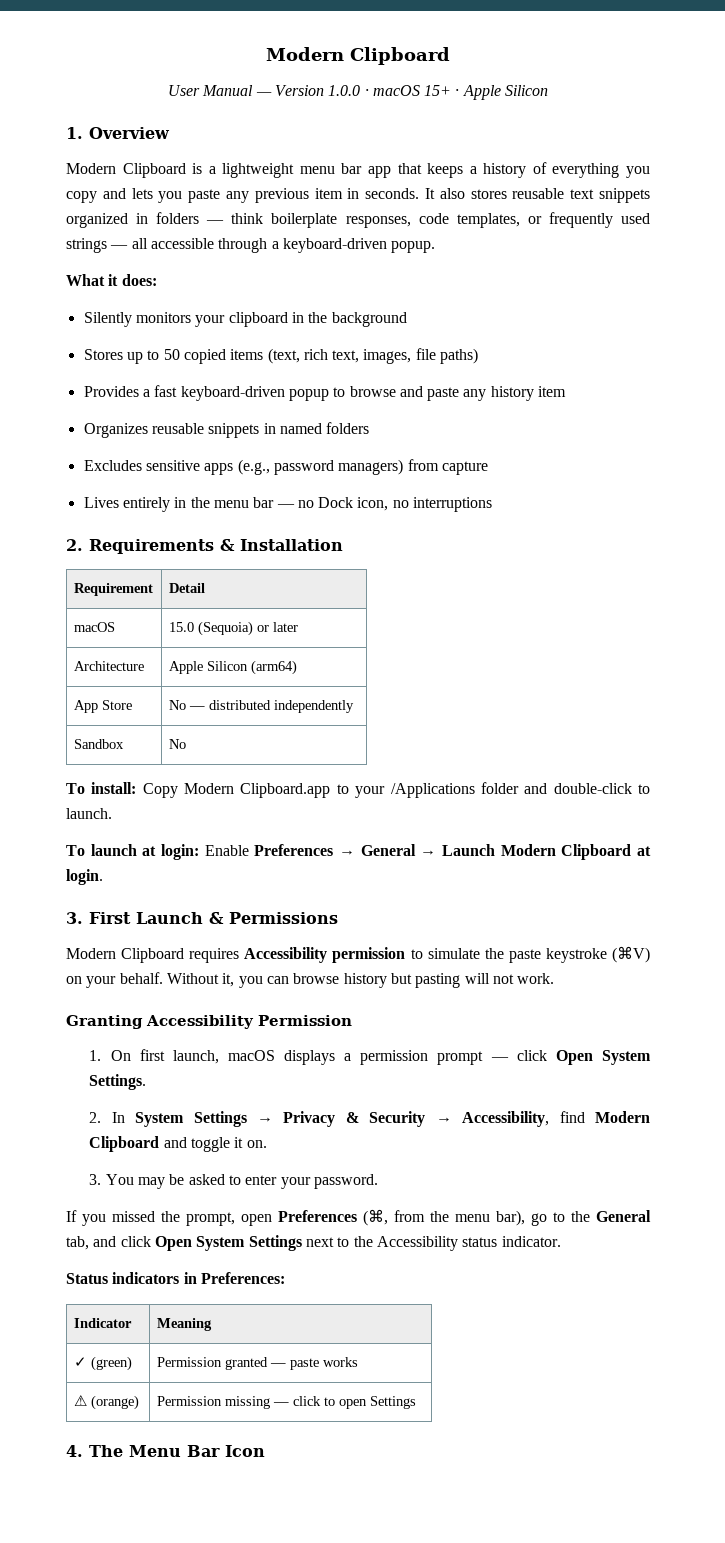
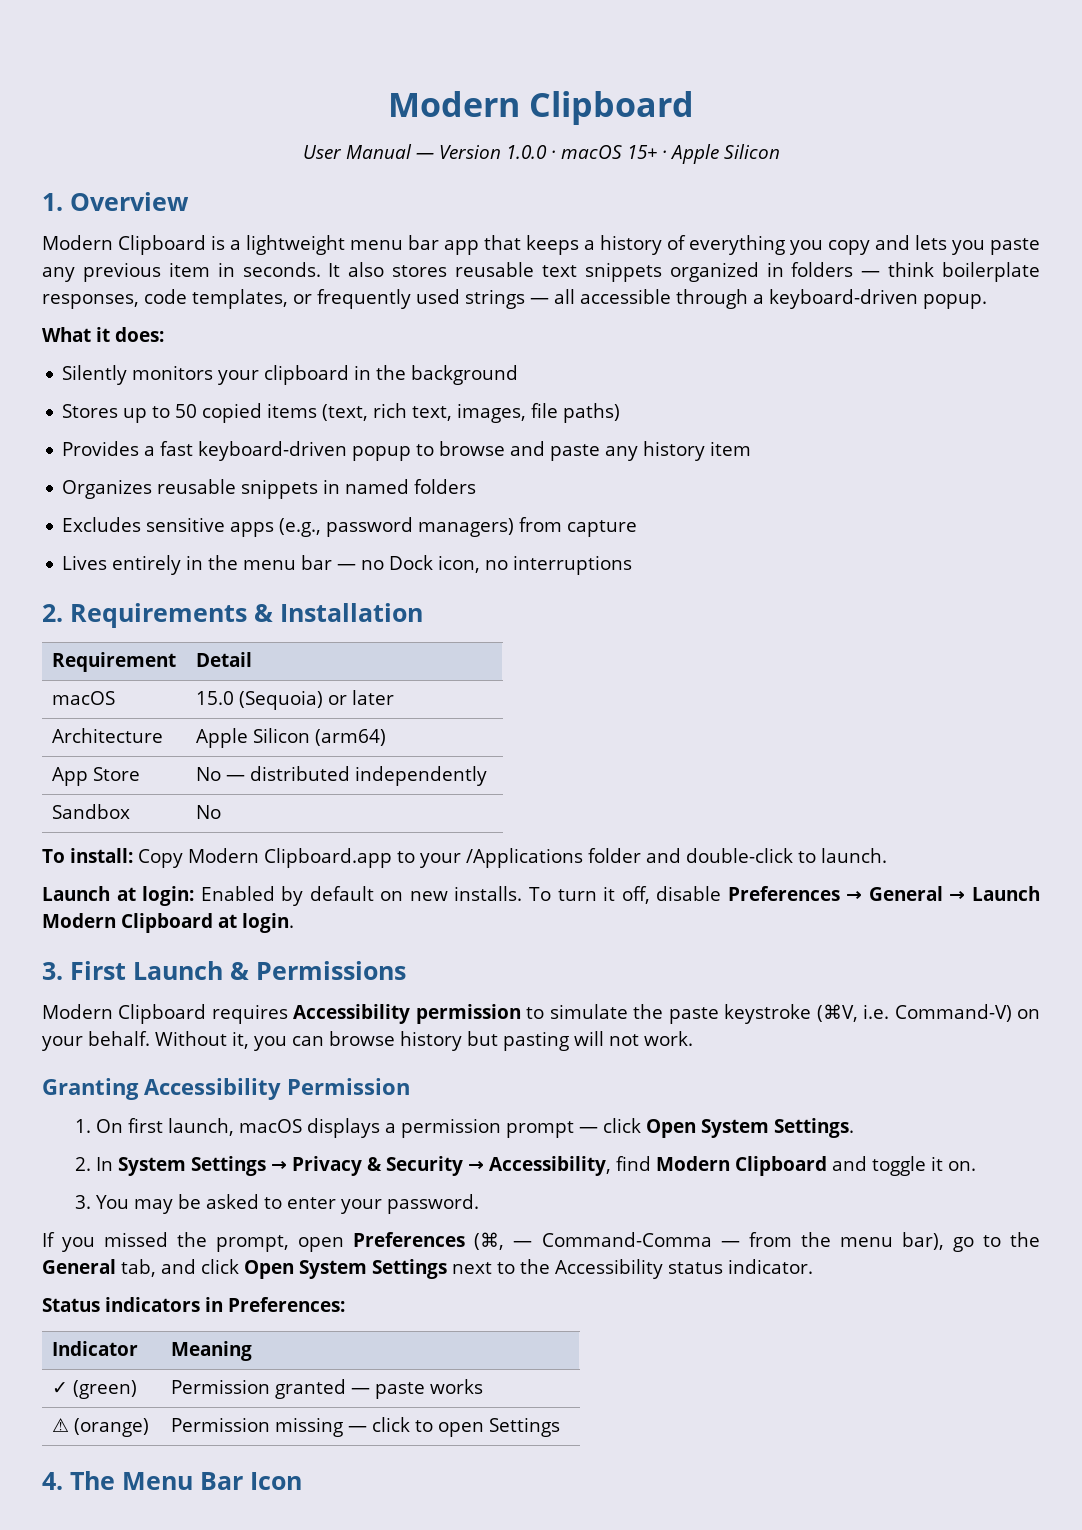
- To launch at login: Enable Preferences → General → Launch Modern Clipboard at login.
+ Launch at login: Enabled by default on new installs. To turn it off, disable Preferences → General → Launch Modern Clipboard at login.
- Modern Clipboard requires Accessibility permission to simulate the paste keystroke (⌘V) on your behalf.
+ Modern Clipboard requires Accessibility permission to simulate the paste keystroke (⌘V, i.e. Command-V) on your behalf.
- If you missed the prompt, open Preferences (⌘, from the menu bar), go to the General tab, and click Open System Settings next to the Accessibility status indicator.
+ If you missed the prompt, open Preferences (⌘, — Command-Comma — from the menu bar), go to the General tab, and click Open System Settings next to the Accessibility status indicator.

